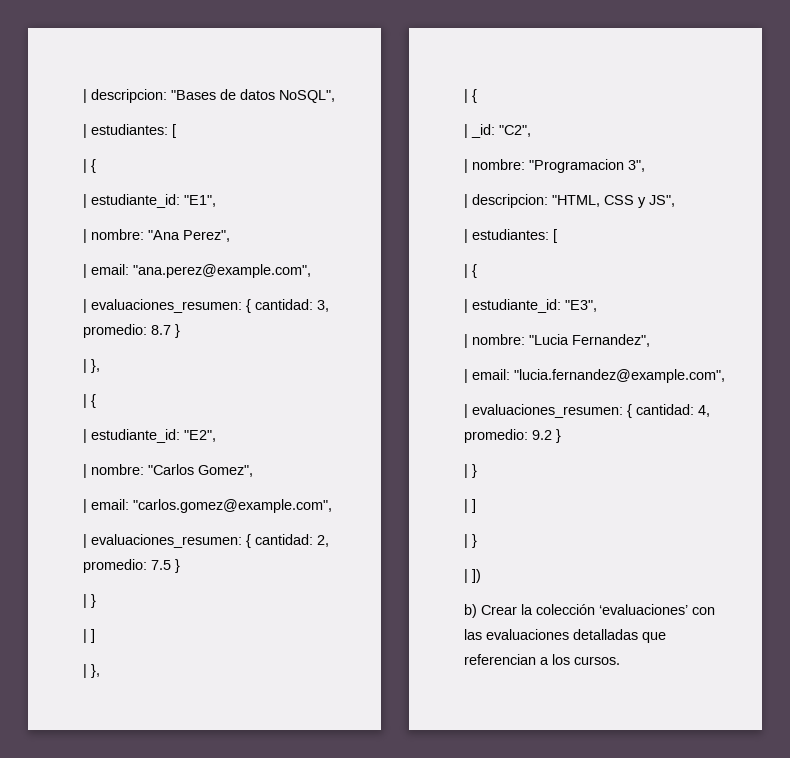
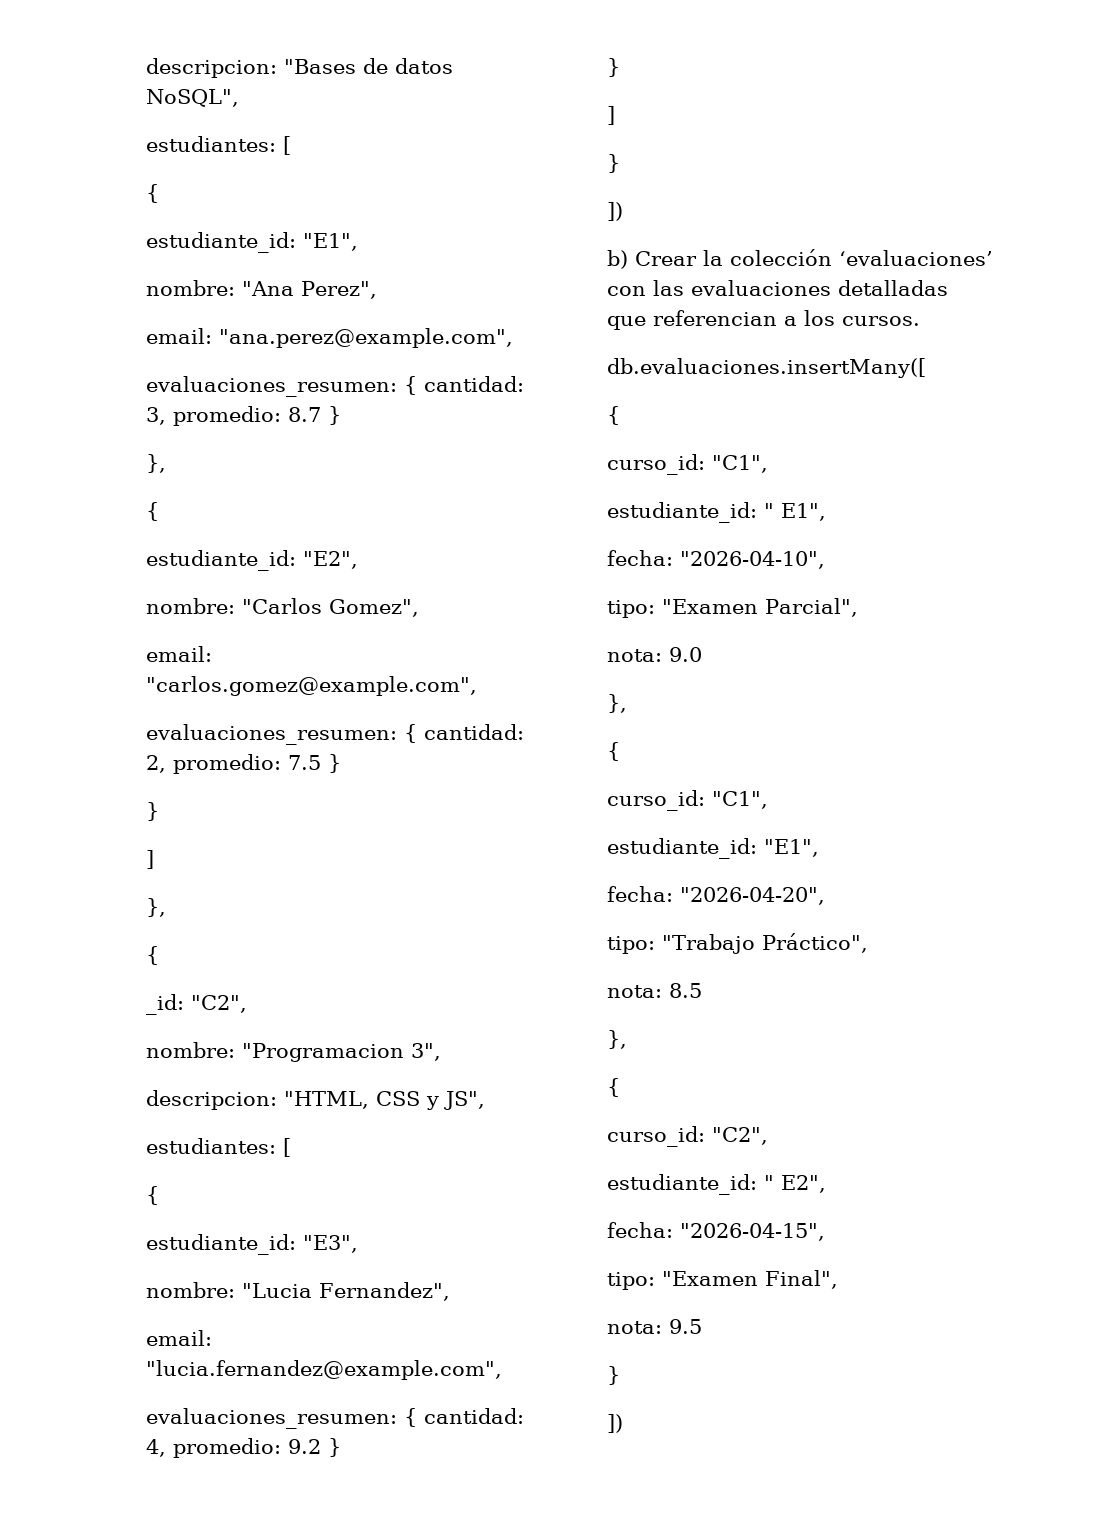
- | descripcion: "Bases de datos NoSQL",
- | estudiantes: [
- | {
- | estudiante_id: "E1",
- | nombre: "Ana Perez",
+ descripcion: "Bases de datos NoSQL",
+ estudiantes: [
+ {
+ estudiante_id: "E1",
+ nombre: "Ana Perez",
- | email: "ana.perez@example.com",
+ email: "ana.perez@example.com",
- | evaluaciones_resumen: { cantidad: 3, promedio: 8.7 }
- | },
- | {
- | estudiante_id: "E2",
+ evaluaciones_resumen: { cantidad: 3, promedio: 8.7 }
+ },
+ {
+ estudiante_id: "E2",
- | nombre: "Carlos Gomez",
+ nombre: "Carlos Gomez",
- | email: "carlos.gomez@example.com",
+ email: "carlos.gomez@example.com",
- | evaluaciones_resumen: { cantidad: 2, promedio: 7.5 }
- | }
- | ]
- | },
- | {
- | _id: "C2",
+ evaluaciones_resumen: { cantidad: 2, promedio: 7.5 }
+ }
+ ]
+ },
+ {
+ _id: "C2",
- | nombre: "Programacion 3",
+ nombre: "Programacion 3",
- | descripcion: "HTML, CSS y JS",
- | estudiantes: [
- | {
- | estudiante_id: "E3",
+ descripcion: "HTML, CSS y JS",
+ estudiantes: [
+ {
+ estudiante_id: "E3",
- | nombre: "Lucia Fernandez",
+ nombre: "Lucia Fernandez",
- | email: "lucia.fernandez@example.com",
+ email: "lucia.fernandez@example.com",
- | evaluaciones_resumen: { cantidad: 4, promedio: 9.2 }
- | }
- | ]
- | }
- | ])
+ evaluaciones_resumen: { cantidad: 4, promedio: 9.2 }
+ }
+ ]
+ }
+ ])
+ db.evaluaciones.insertMany([
+ {
+ curso_id: "C1",
+ estudiante_id: " E1",
+ fecha: "2026-04-10",
+ tipo: "Examen Parcial",
+ nota: 9.0
+ },
+ {
+ curso_id: "C1",
+ estudiante_id: "E1",
+ fecha: "2026-04-20",
+ tipo: "Trabajo Práctico",
+ nota: 8.5
+ },
+ {
+ curso_id: "C2",
+ estudiante_id: " E2",
+ fecha: "2026-04-15",
+ tipo: "Examen Final",
+ nota: 9.5
+ }
+ ])

